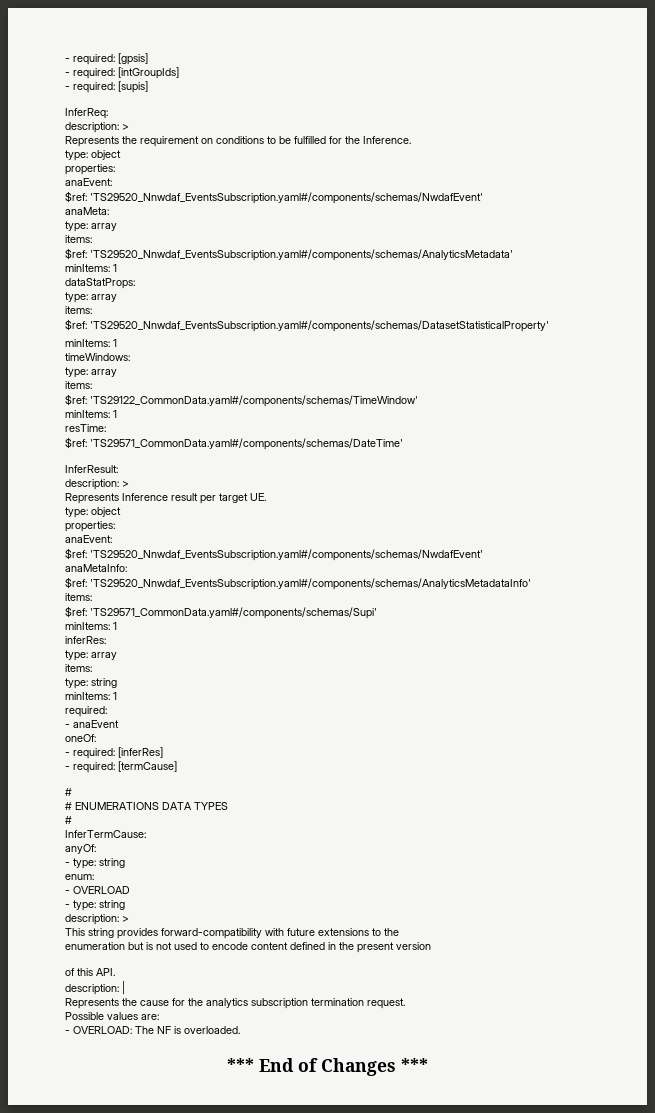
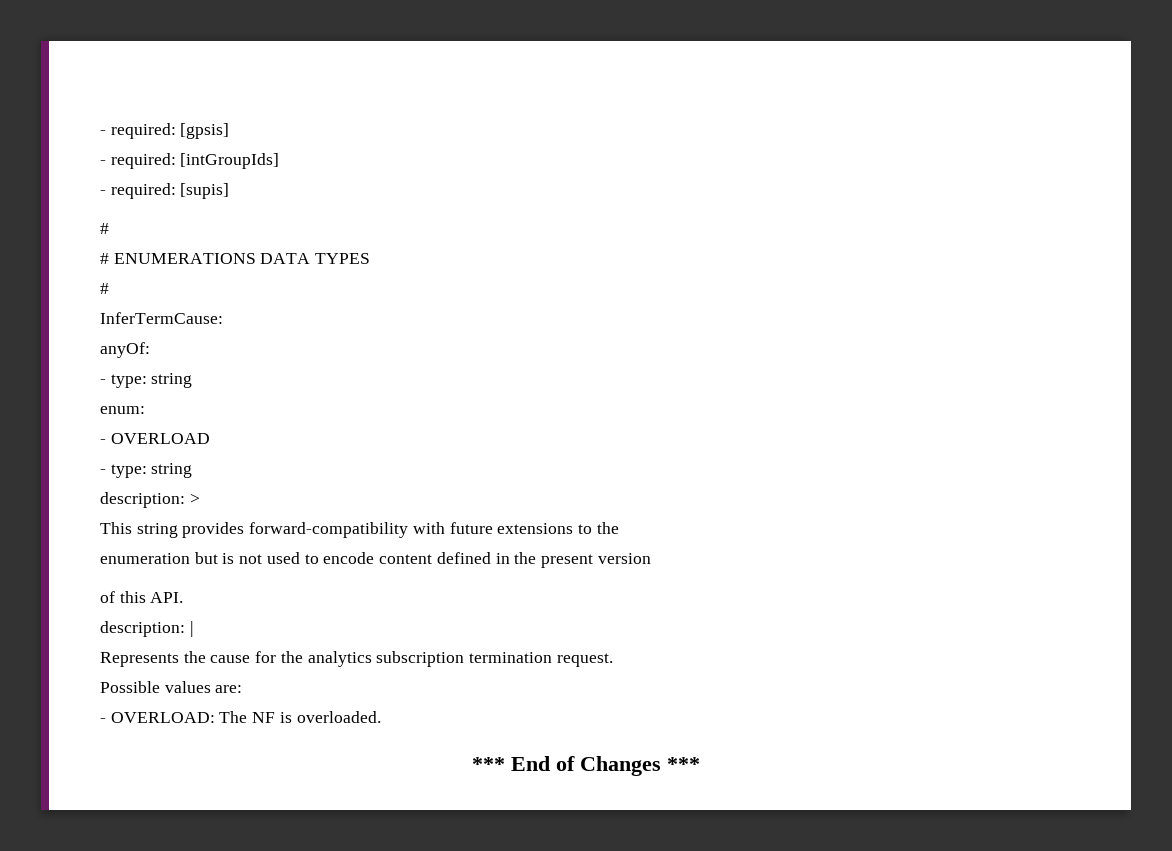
- InferReq:
- description: >
- Represents the requirement on conditions to be fulfilled for the Inference.
- type: object
- properties:
- anaEvent:
- $ref: 'TS29520_Nnwdaf_EventsSubscription.yaml#/components/schemas/NwdafEvent'
- anaMeta:
- type: array
- items:
- $ref: 'TS29520_Nnwdaf_EventsSubscription.yaml#/components/schemas/AnalyticsMetadata'
- minItems: 1
- dataStatProps:
- type: array
- items:
- $ref: 'TS29520_Nnwdaf_EventsSubscription.yaml#/components/schemas/DatasetStatisticalProperty'
- minItems: 1
- timeWindows:
- type: array
- items:
- $ref: 'TS29122_CommonData.yaml#/components/schemas/TimeWindow'
- minItems: 1
- resTime:
- $ref: 'TS29571_CommonData.yaml#/components/schemas/DateTime'
- InferResult:
- description: >
- Represents Inference result per target UE.
- type: object
- properties:
- anaEvent:
- $ref: 'TS29520_Nnwdaf_EventsSubscription.yaml#/components/schemas/NwdafEvent'
- anaMetaInfo:
- $ref: 'TS29520_Nnwdaf_EventsSubscription.yaml#/components/schemas/AnalyticsMetadataInfo'
- items:
- $ref: 'TS29571_CommonData.yaml#/components/schemas/Supi'
- minItems: 1
- inferRes:
- type: array
- items:
- type: string
- minItems: 1
- required:
- - anaEvent
- oneOf:
- - required: [inferRes]
- - required: [termCause]

